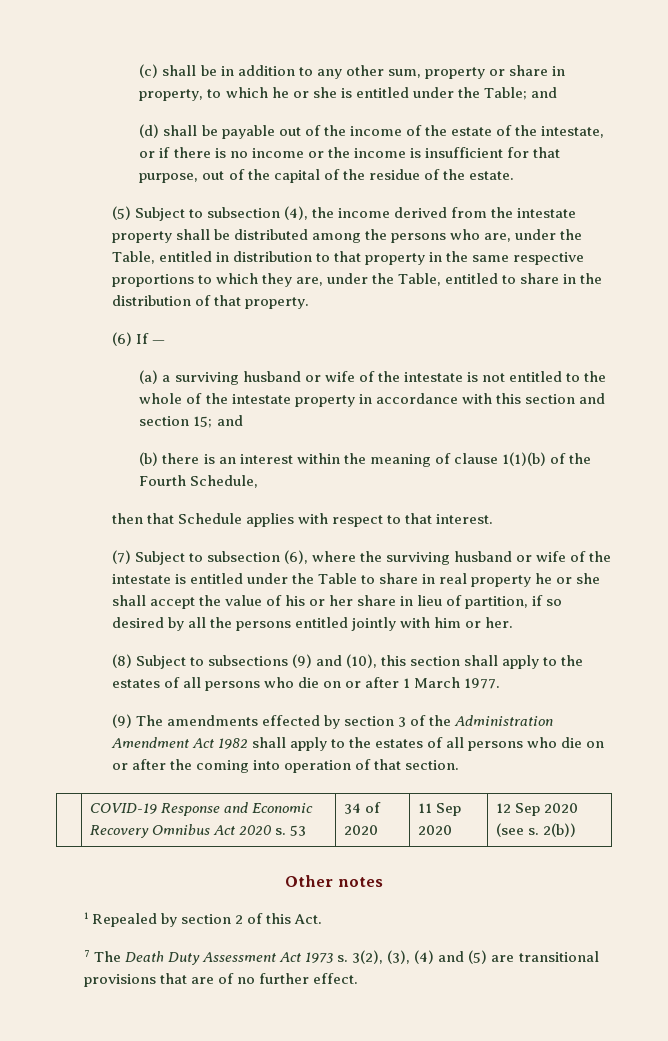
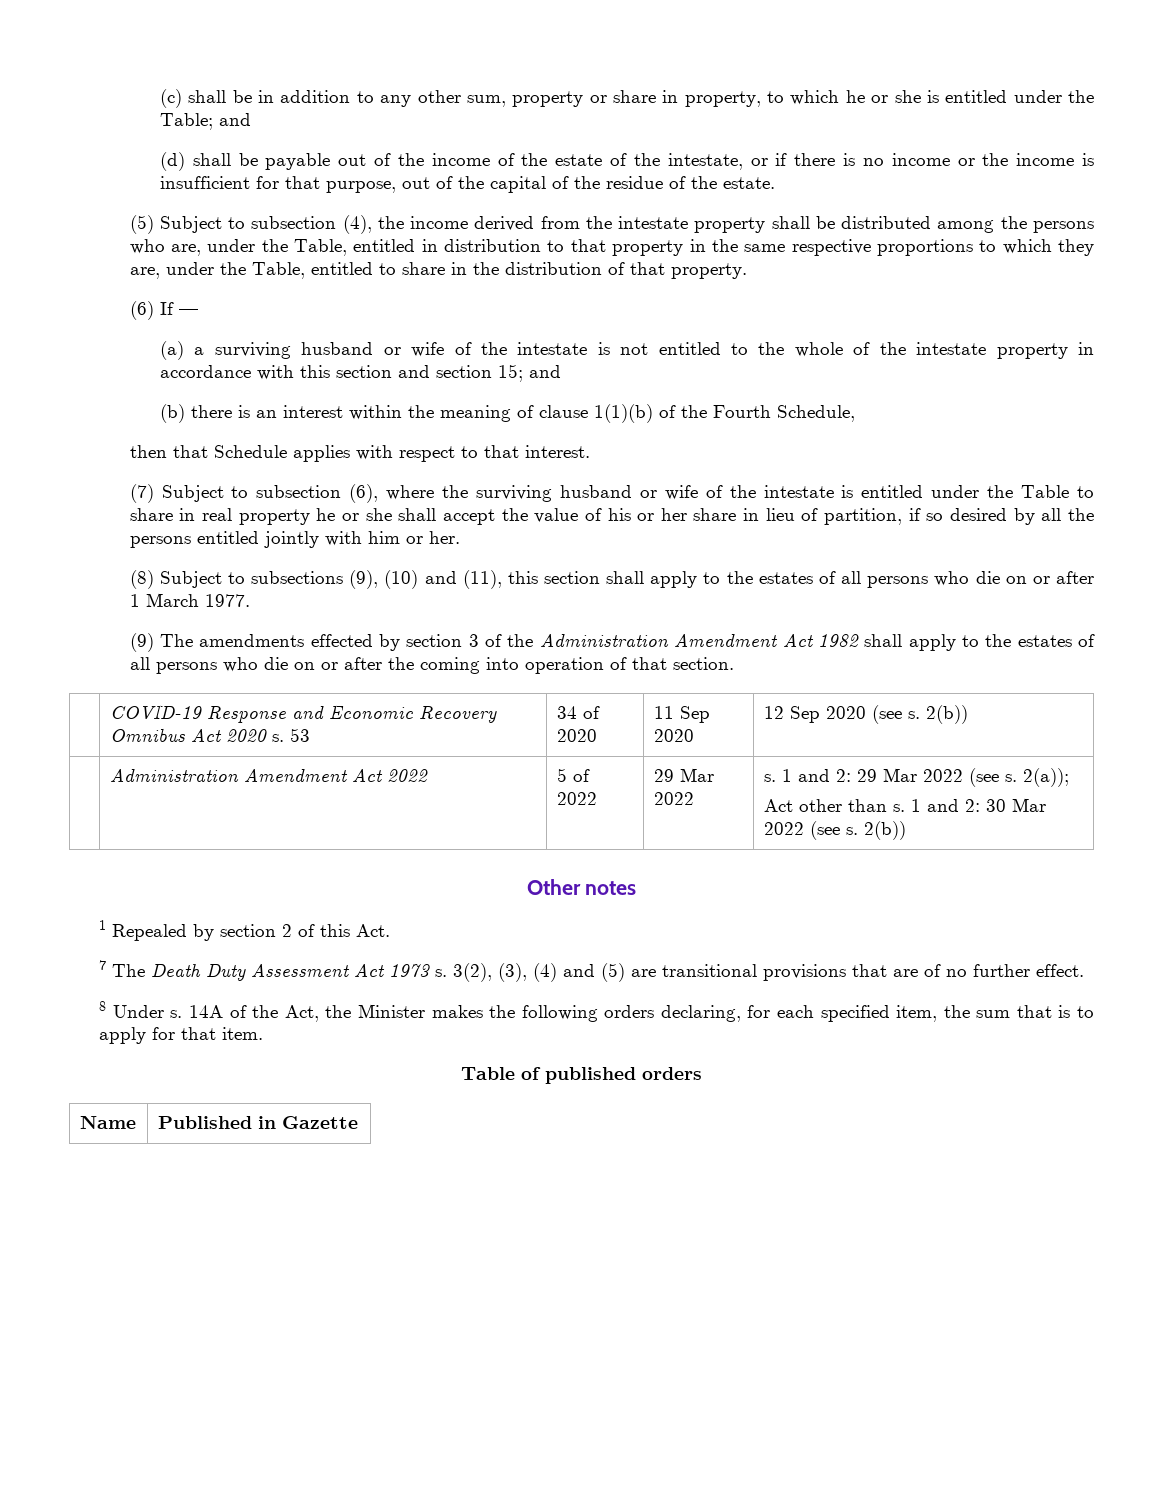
- (8) Subject to subsections (9) and (10), this section shall apply to the estates of all persons who die on or after 1 March 1977.
+ (8) Subject to subsections (9), (10) and (11), this section shall apply to the estates of all persons who die on or after 1 March 1977.
+ | Administration Amendment Act 2022 | 5 of 2022 | 29 Mar 2022 | s. 1 and 2: 29 Mar 2022 (see s. 2(a));
+ Act other than s. 1 and 2: 30 Mar 2022 (see s. 2(b))
+ 8 Under s. 14A of the Act, the Minister makes the following orders declaring, for each specified item, the sum that is to apply for that item.
+ Table of published orders
+ Name | Published in Gazette

